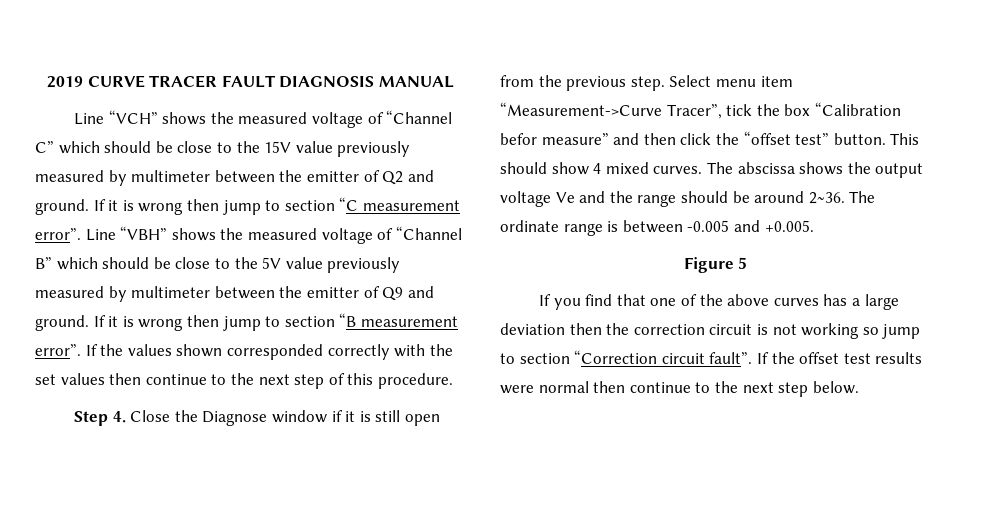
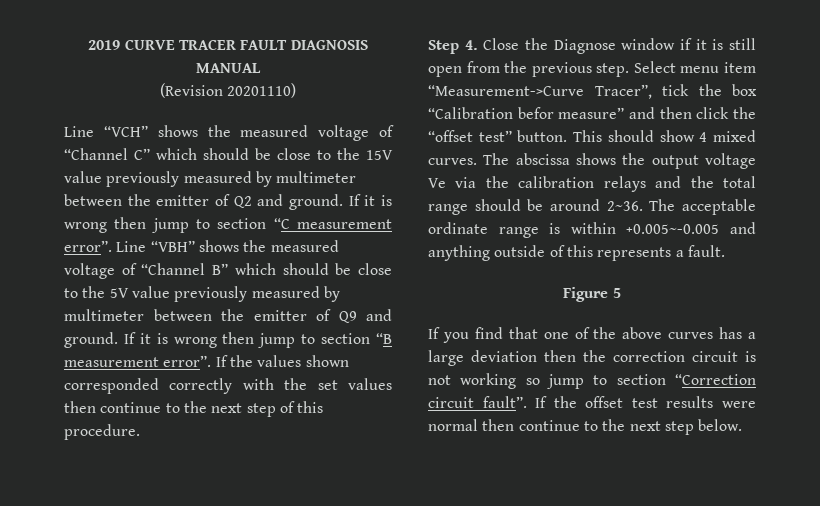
+ (Revision 20201110)
- The abscissa shows the output voltage Ve and the range should be around 2~36.
+ The abscissa shows the output voltage Ve via the calibration relays and the total range should be around 2~36.
- The ordinate range is between -0.005 and +0.005.
+ The acceptable ordinate range is within +0.005~-0.005 and anything outside of this represents a fault.

